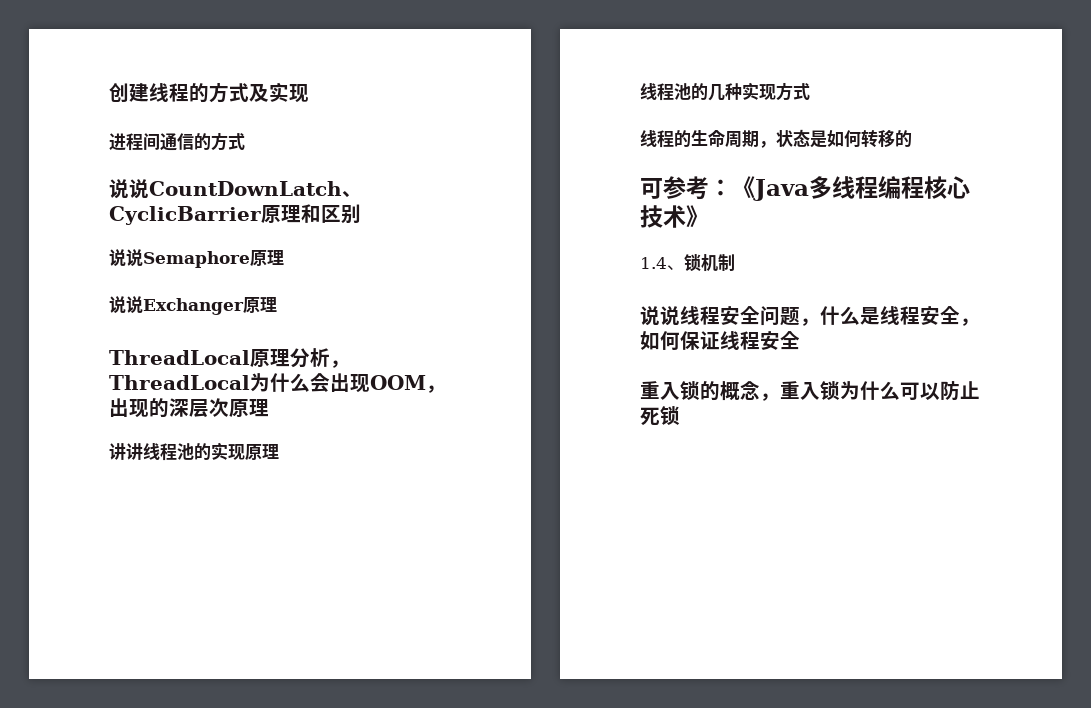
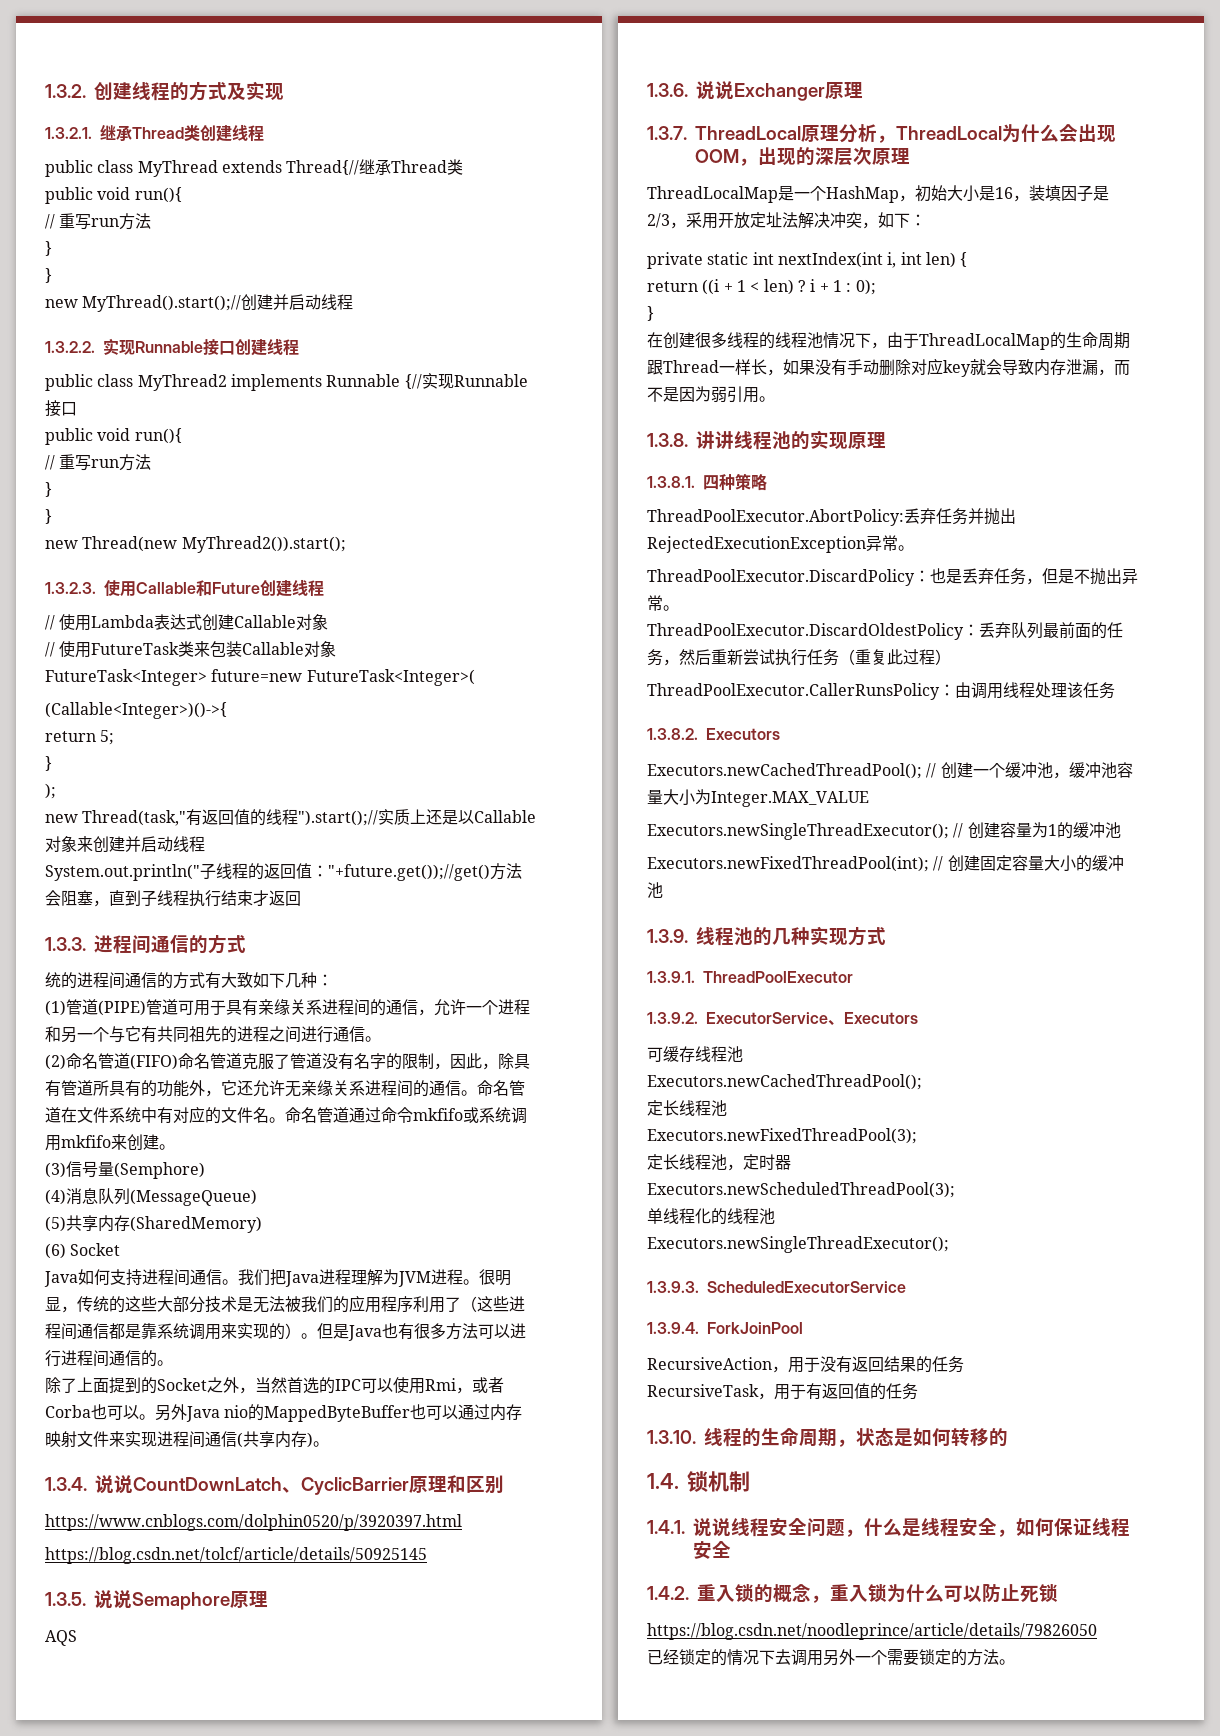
- 创建线程的方式及实现
+ 1.3.2.创建线程的方式及实现
- 进程间通信的方式
- 说说CountDownLatch、CyclicBarrier原理和区别
+ 1.3.2.1.继承Thread类创建线程
+ public class MyThread extends Thread{//继承Thread类
+ public void run(){
+ // 重写run方法
+ }
+ }
+ new MyThread().start();//创建并启动线程
+ 1.3.2.2.实现Runnable接口创建线程
+ public class MyThread2 implements Runnable {//实现Runnable接口
+ public void run(){
+ // 重写run方法
+ }
+ }
+ new Thread(new MyThread2()).start();
+ 1.3.2.3.使用Callable和Future创建线程
+ // 使用Lambda表达式创建Callable对象
+ // 使用FutureTask类来包装Callable对象
+ FutureTask<Integer> future=new FutureTask<Integer>(
+ (Callable<Integer>)()->{
+ return 5;
+ }
+ );
+ new Thread(task,"有返回值的线程").start();//实质上还是以Callable对象来创建并启动线程
+ System.out.println("子线程的返回值："+future.get());//get()方法会阻塞，直到子线程执行结束才返回
+ 1.3.3.进程间通信的方式
+ 统的进程间通信的方式有大致如下几种：
+ (1)管道(PIPE)管道可用于具有亲缘关系进程间的通信，允许一个进程和另一个与它有共同祖先的进程之间进行通信。
+ (2)命名管道(FIFO)命名管道克服了管道没有名字的限制，因此，除具有管道所具有的功能外，它还允许无亲缘关系进程间的通信。命名管道在文件系统中有对应的文件名。命名管道通过命令mkfifo或系统调用mkfifo来创建。
+ (3)信号量(Semphore)
+ (4)消息队列(MessageQueue)
+ (5)共享内存(SharedMemory)
+ (6) Socket
+ Java如何支持进程间通信。我们把Java进程理解为JVM进程。很明显，传统的这些大部分技术是无法被我们的应用程序利用了（这些进程间通信都是靠系统调用来实现的）。但是Java也有很多方法可以进行进程间通信的。
+ 除了上面提到的Socket之外，当然首选的IPC可以使用Rmi，或者Corba也可以。另外Java nio的MappedByteBuffer也可以通过内存映射文件来实现进程间通信(共享内存)。
+ 1.3.4.说说CountDownLatch、CyclicBarrier原理和区别
- 说说Semaphore原理
+ https://www.cnblogs.com/dolphin0520/p/3920397.html
+ https://blog.csdn.net/tolcf/article/details/50925145
+ 1.3.5.说说Semaphore原理
- 说说Exchanger原理
+ AQS
+ 1.3.6.说说Exchanger原理
- ThreadLocal原理分析，ThreadLocal为什么会出现OOM，出现的深层次原理
+ 1.3.7. ThreadLocal原理分析，ThreadLocal为什么会出现OOM，出现的深层次原理
- 讲讲线程池的实现原理
+ ThreadLocalMap是一个HashMap，初始大小是16，装填因子是2/3，采用开放定址法解决冲突，如下：
+ private static int nextIndex(int i, int len) {
+ return ((i + 1 < len) ? i + 1 : 0);
+ }
+ 在创建很多线程的线程池情况下，由于ThreadLocalMap的生命周期跟Thread一样长，如果没有手动删除对应key就会导致内存泄漏，而不是因为弱引用。
+ 1.3.8.讲讲线程池的实现原理
- 线程池的几种实现方式
+ 1.3.8.1.四种策略
+ ThreadPoolExecutor.AbortPolicy:丢弃任务并抛出RejectedExecutionException异常。
+ ThreadPoolExecutor.DiscardPolicy：也是丢弃任务，但是不抛出异常。
+ ThreadPoolExecutor.DiscardOldestPolicy：丢弃队列最前面的任务，然后重新尝试执行任务（重复此过程）
+ ThreadPoolExecutor.CallerRunsPolicy：由调用线程处理该任务
+ 1.3.8.2. Executors
+ Executors.newCachedThreadPool(); // 创建一个缓冲池，缓冲池容量大小为Integer.MAX_VALUE
+ Executors.newSingleThreadExecutor(); // 创建容量为1的缓冲池
+ Executors.newFixedThreadPool(int); // 创建固定容量大小的缓冲池
+ 1.3.9.线程池的几种实现方式
- 线程的生命周期，状态是如何转移的
+ 1.3.9.1. ThreadPoolExecutor
+ 1.3.9.2. ExecutorService、Executors
+ 可缓存线程池
+ Executors.newCachedThreadPool();
+ 定长线程池
+ Executors.newFixedThreadPool(3);
+ 定长线程池，定时器
+ Executors.newScheduledThreadPool(3);
+ 单线程化的线程池
+ Executors.newSingleThreadExecutor();
+ 1.3.9.3. ScheduledExecutorService
+ 1.3.9.4. ForkJoinPool
+ RecursiveAction，用于没有返回结果的任务
+ RecursiveTask，用于有返回值的任务
+ 1.3.10.线程的生命周期，状态是如何转移的
- 可参考：《Java多线程编程核心技术》
- 1.4、锁机制
+ 1.4.锁机制
- 说说线程安全问题，什么是线程安全，如何保证线程安全
+ 1.4.1.说说线程安全问题，什么是线程安全，如何保证线程安全
- 重入锁的概念，重入锁为什么可以防止死锁
+ 1.4.2.重入锁的概念，重入锁为什么可以防止死锁
+ https://blog.csdn.net/noodleprince/article/details/79826050
+ 已经锁定的情况下去调用另外一个需要锁定的方法。

